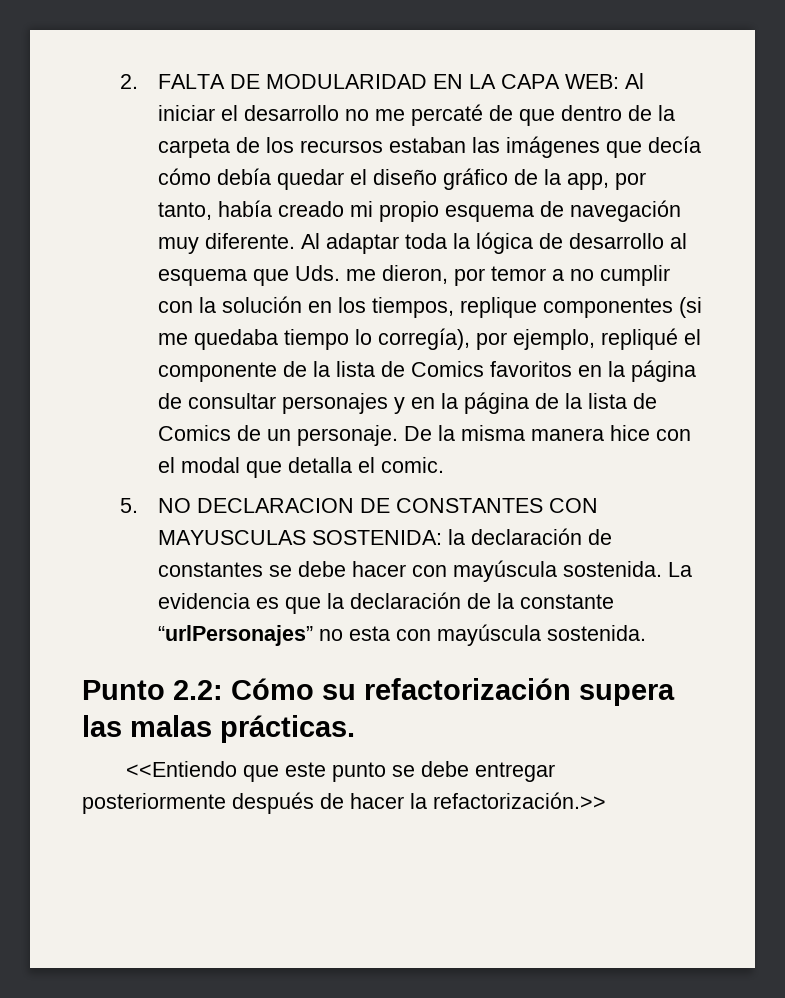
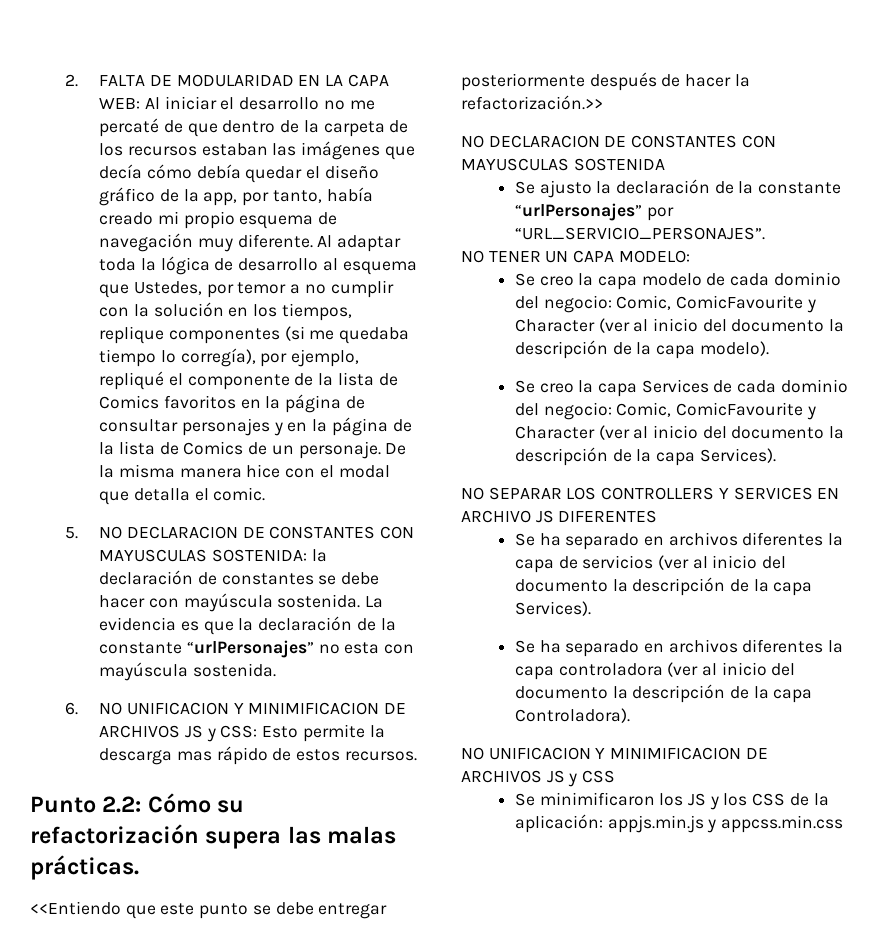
- Al adaptar toda la lógica de desarrollo al esquema que Uds. me dieron, por temor a no cumplir con la solución en los tiempos, replique componentes (si me quedaba tiempo lo corregía), por ejemplo, repliqué el componente de la lista de Comics favoritos en la página de consultar personajes y en la página de la lista de Comics de un personaje.
+ Al adaptar toda la lógica de desarrollo al esquema que Ustedes, por temor a no cumplir con la solución en los tiempos, replique componentes (si me quedaba tiempo lo corregía), por ejemplo, repliqué el componente de la lista de Comics favoritos en la página de consultar personajes y en la página de la lista de Comics de un personaje.
+ 6. NO UNIFICACION Y MINIMIFICACION DE ARCHIVOS JS y CSS: Esto permite la descarga mas rápido de estos recursos.
+ NO DECLARACION DE CONSTANTES CON MAYUSCULAS SOSTENIDA
+ Se ajusto la declaración de la constante “urlPersonajes” por “URL_SERVICIO_PERSONAJES”.
+ NO TENER UN CAPA MODELO:
+ Se creo la capa modelo de cada dominio del negocio: Comic, ComicFavourite y Character (ver al inicio del documento la descripción de la capa modelo).
+ Se creo la capa Services de cada dominio del negocio: Comic, ComicFavourite y Character (ver al inicio del documento la descripción de la capa Services).
+ NO SEPARAR LOS CONTROLLERS Y SERVICES EN ARCHIVO JS DIFERENTES
+ Se ha separado en archivos diferentes la capa de servicios (ver al inicio del documento la descripción de la capa Services).
+ Se ha separado en archivos diferentes la capa controladora (ver al inicio del documento la descripción de la capa Controladora).
+ NO UNIFICACION Y MINIMIFICACION DE ARCHIVOS JS y CSS
+ Se minimificaron los JS y los CSS de la aplicación: appjs.min.js y appcss.min.css

